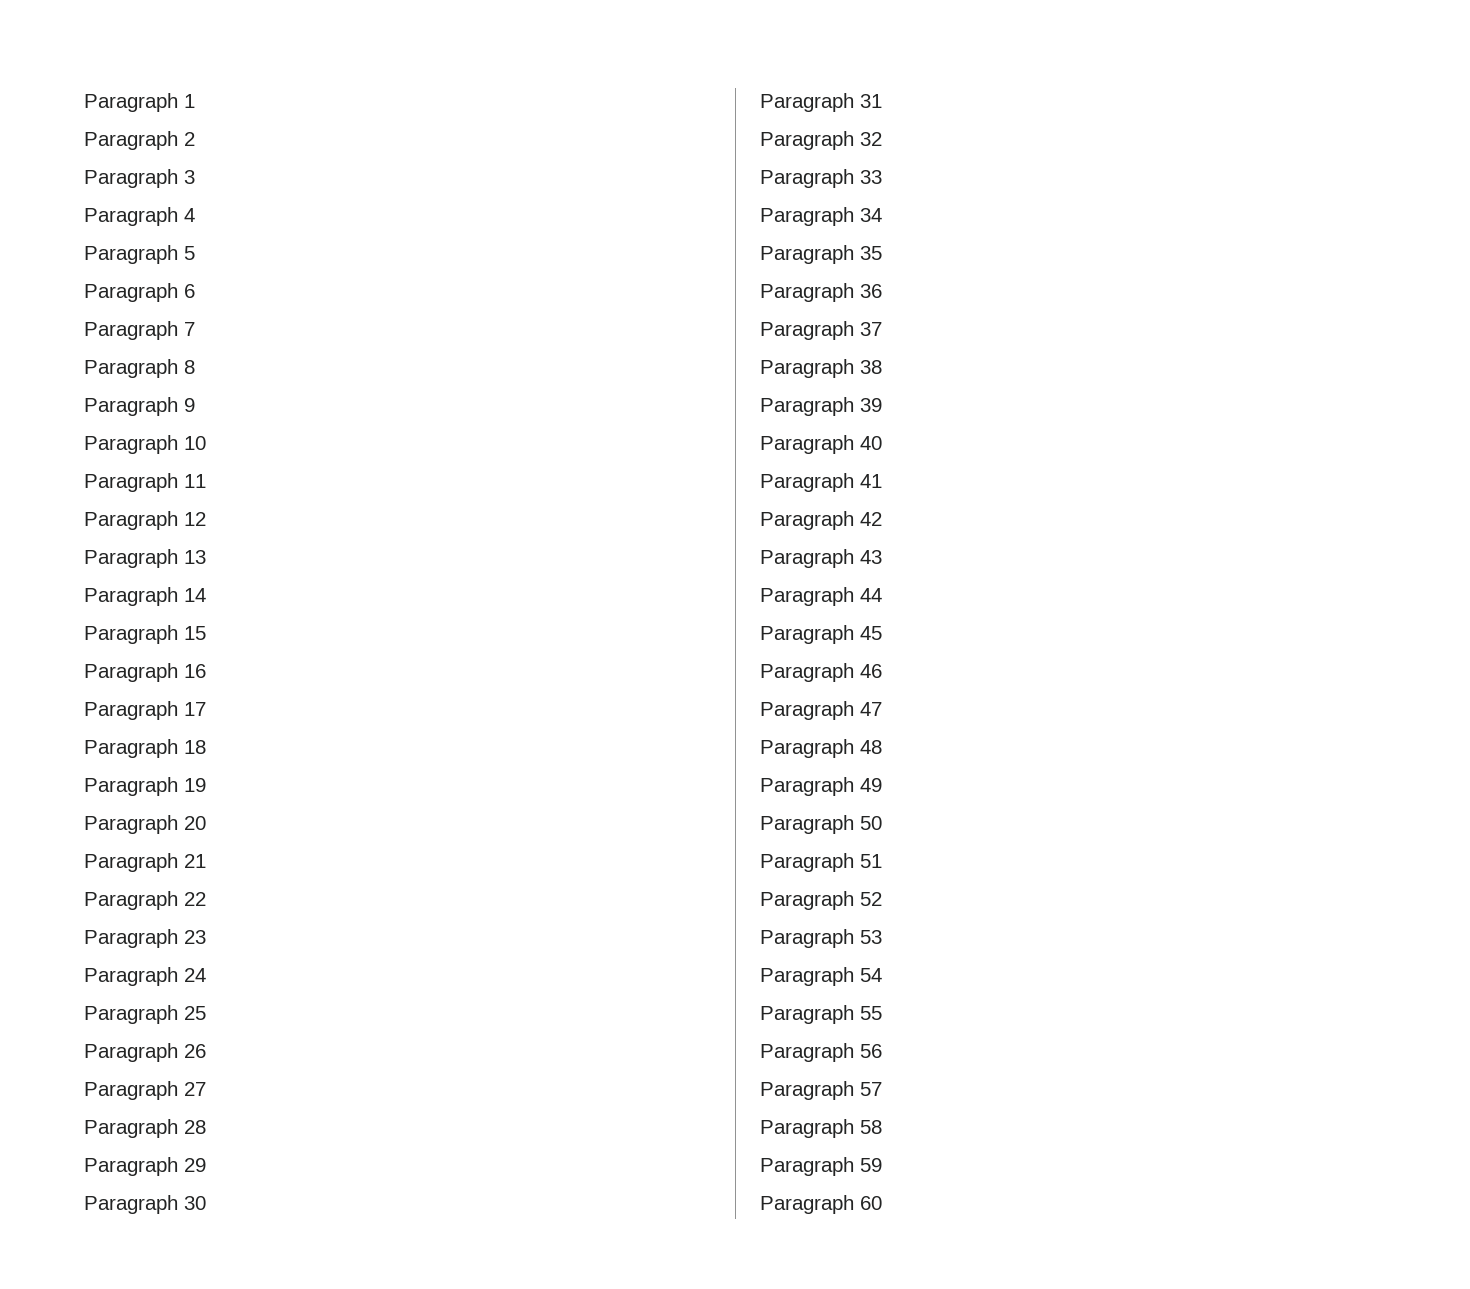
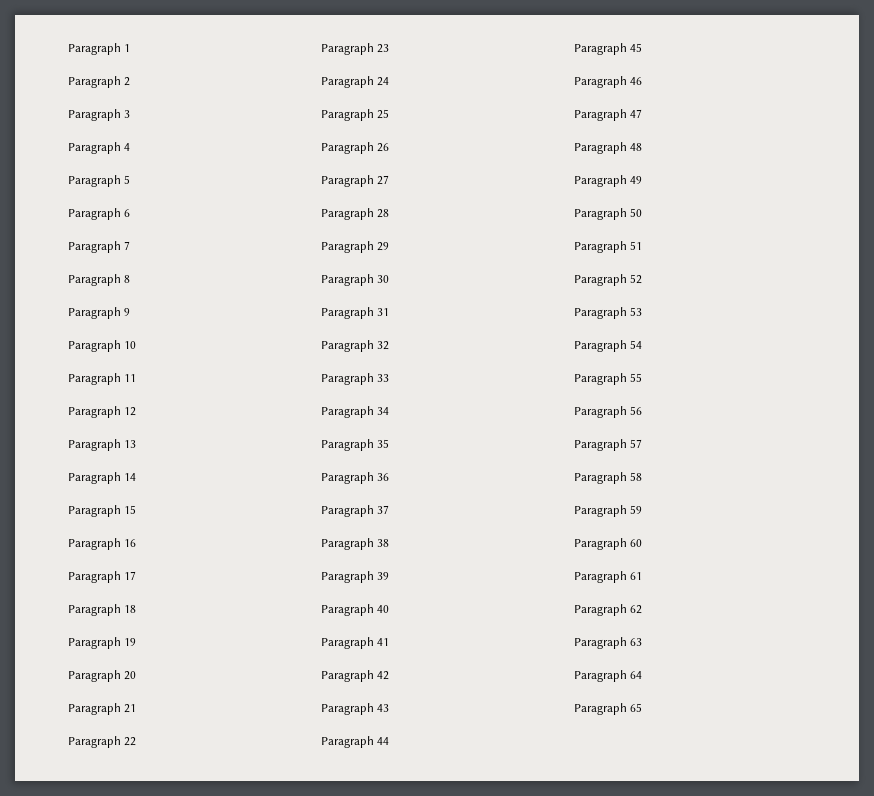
+ Paragraph 61
+ Paragraph 62
+ Paragraph 63
+ Paragraph 64
+ Paragraph 65

